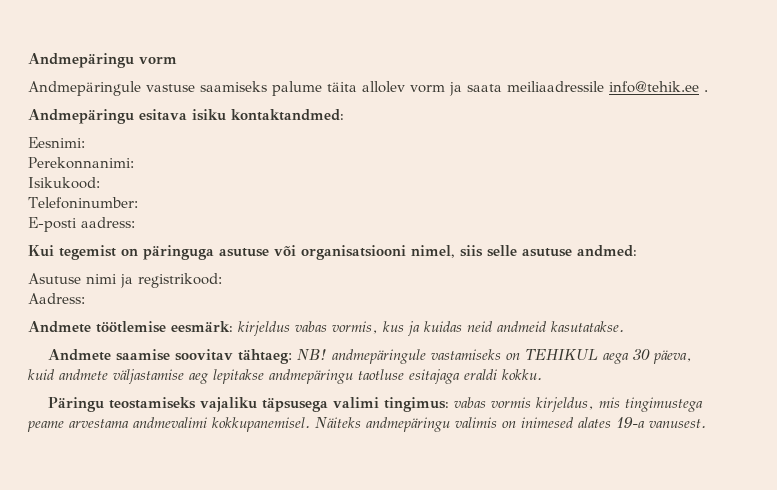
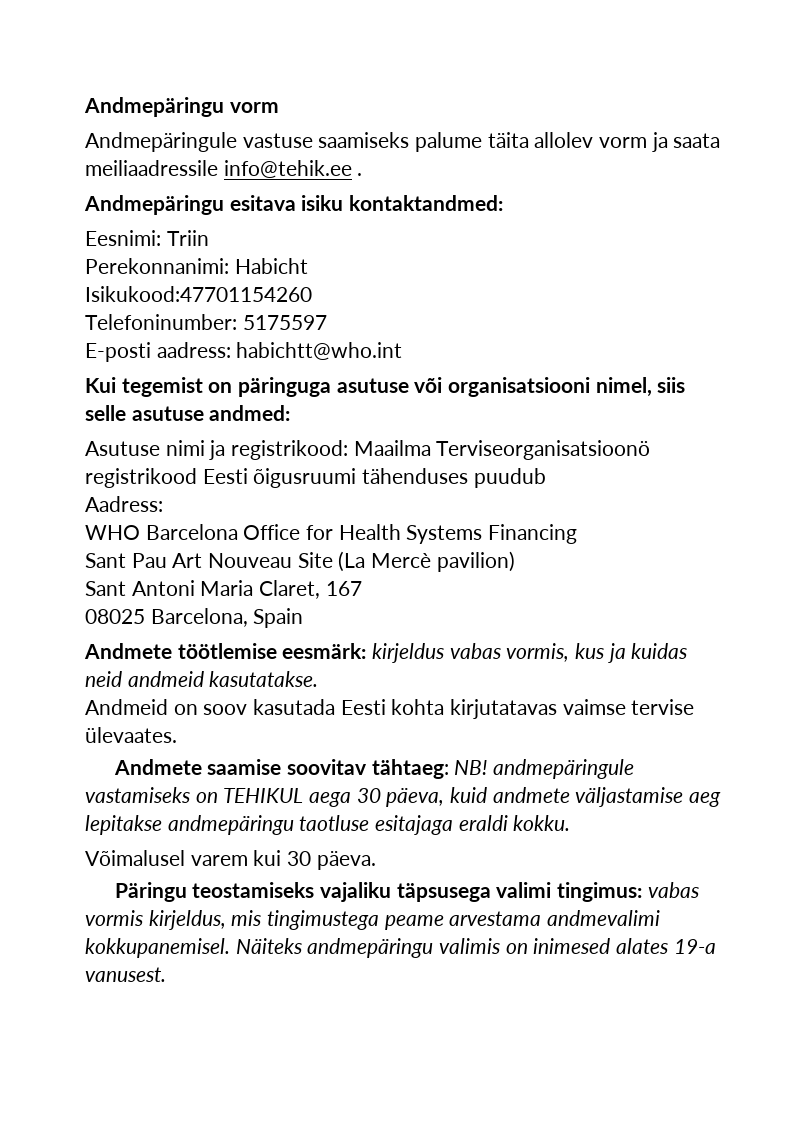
- Eesnimi:
+ Eesnimi: Triin
- Perekonnanimi:
- Isikukood:
+ Perekonnanimi: Habicht
+ Isikukood:47701154260
- Telefoninumber:
+ Telefoninumber: 5175597
- E-posti aadress:
+ E-posti aadress: habichtt@who.int
- Asutuse nimi ja registrikood:
+ Asutuse nimi ja registrikood: Maailma Terviseorganisatsioonö registrikood Eesti õigusruumi tähenduses puudub
  Aadress:
+ WHO Barcelona Office for Health Systems Financing
+ Sant Pau Art Nouveau Site (La Mercè pavilion)
+ Sant Antoni Maria Claret, 167
+ 08025 Barcelona, Spain
+ Andmeid on soov kasutada Eesti kohta kirjutatavas vaimse tervise ülevaates.
+ Võimalusel varem kui 30 päeva.

